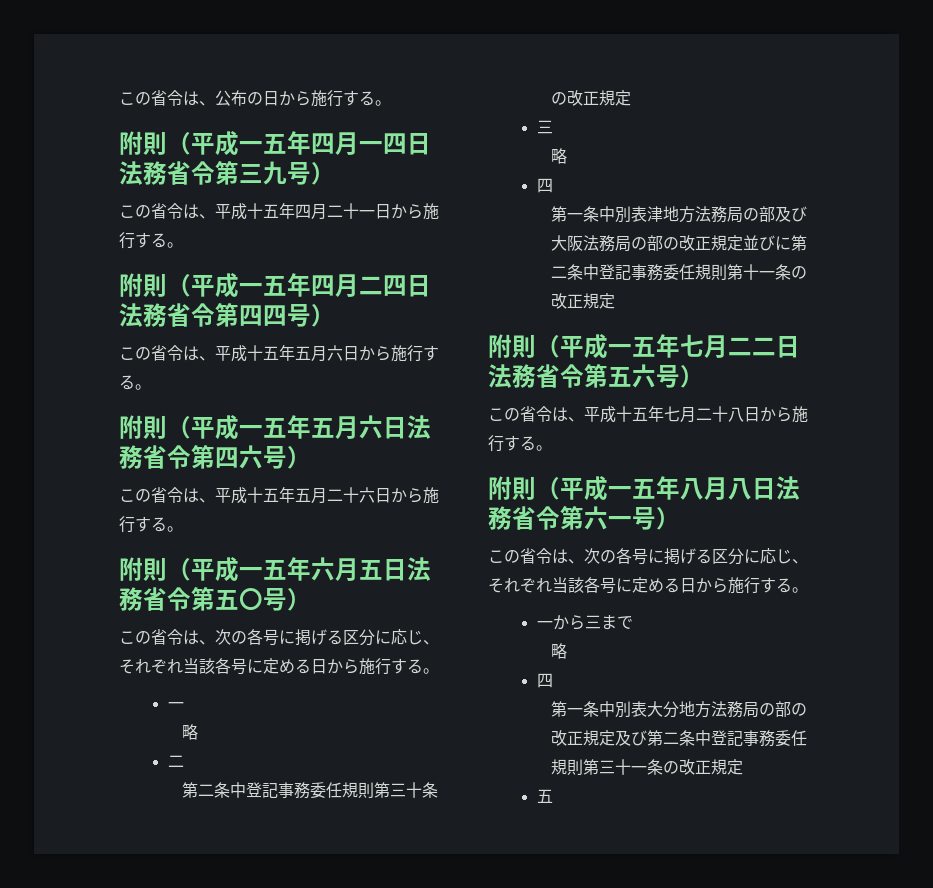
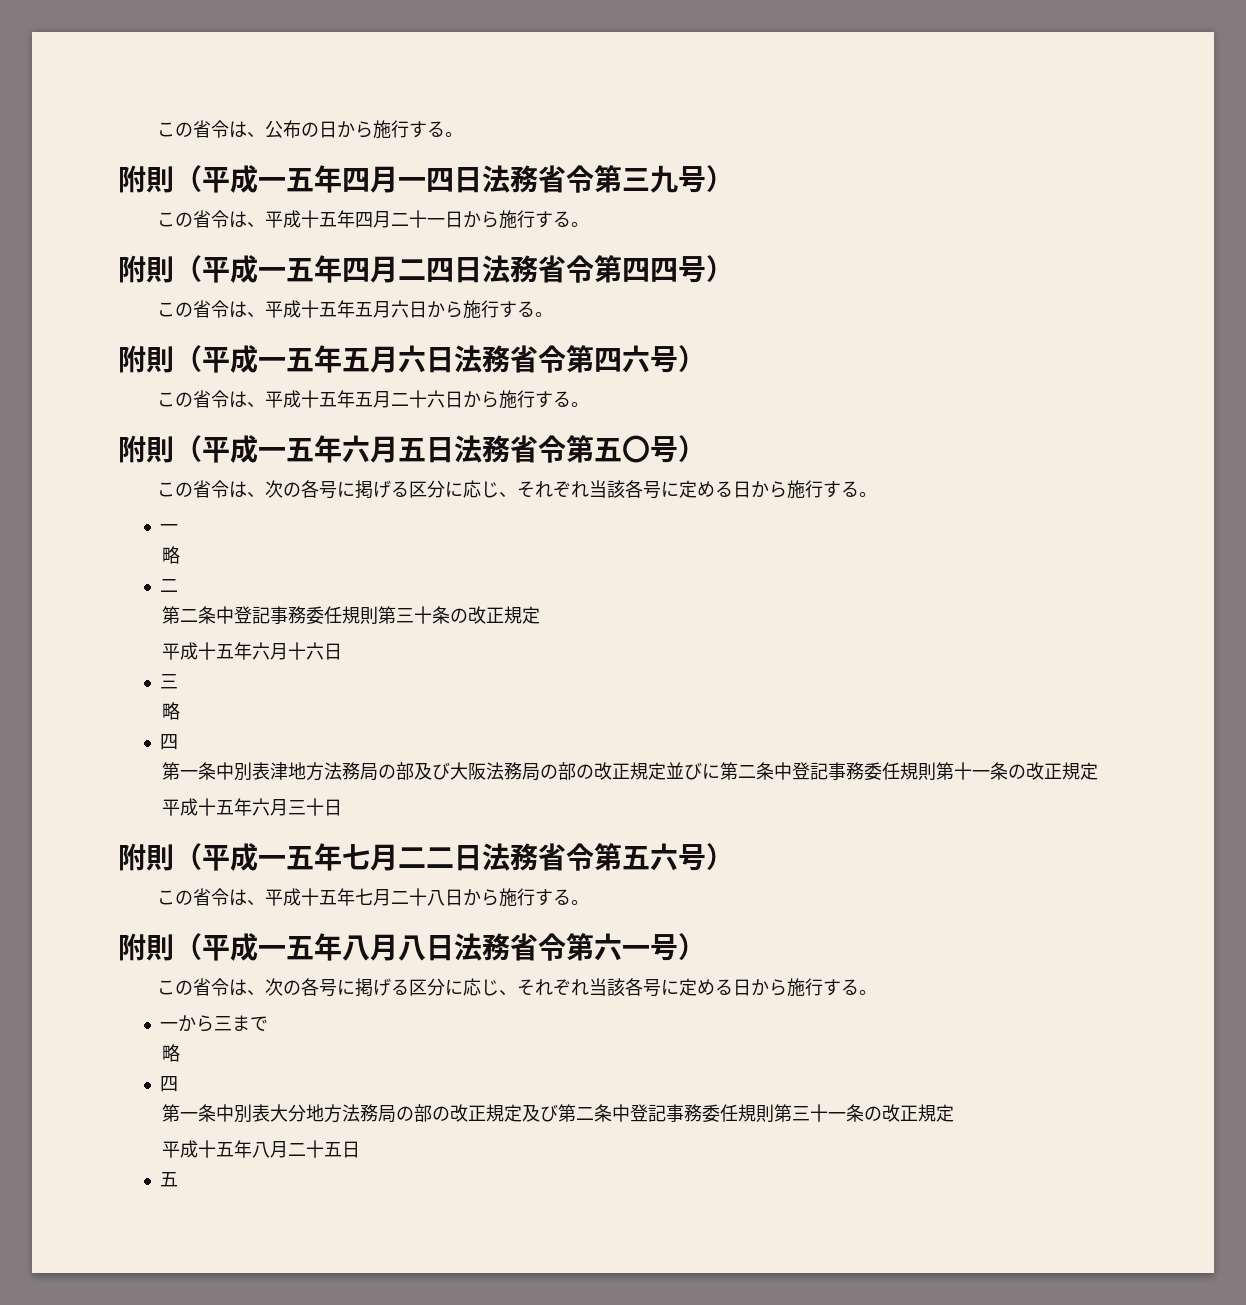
+ 平成十五年六月十六日
+ 平成十五年六月三十日
+ 平成十五年八月二十五日

